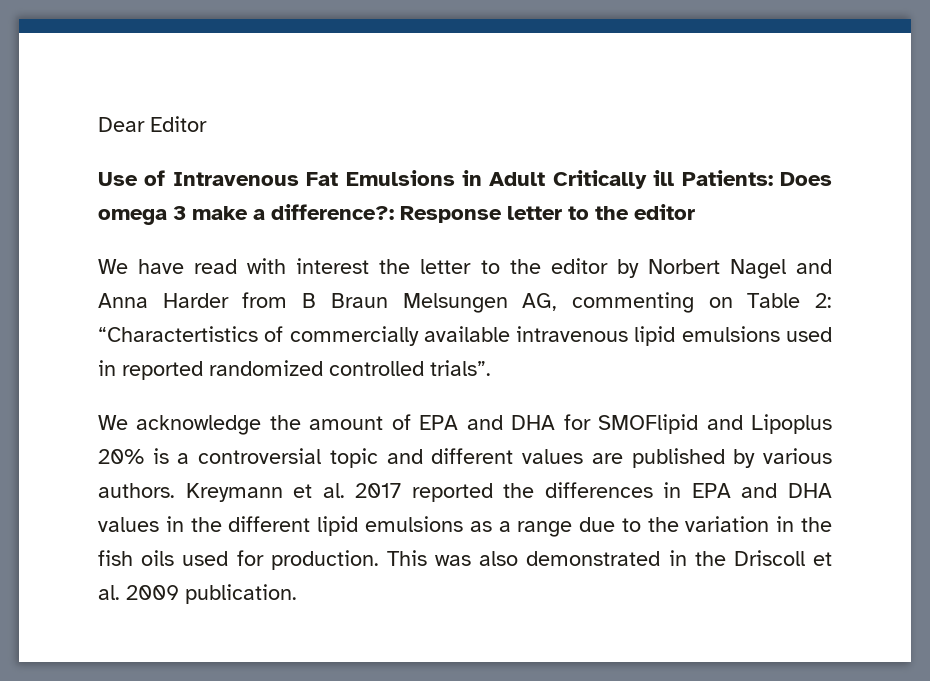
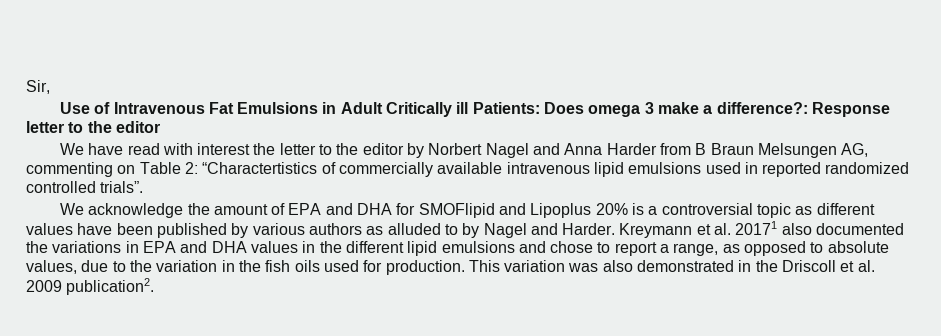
- Dear Editor
+ Sir,
- We acknowledge the amount of EPA and DHA for SMOFlipid and Lipoplus 20% is a controversial topic and different values are published by various authors. Kreymann et al. 2017 reported the differences in EPA and DHA values in the different lipid emulsions as a range due to the variation in the fish oils used for production.
+ We acknowledge the amount of EPA and DHA for SMOFlipid and Lipoplus 20% is a controversial topic as different values have been published by various authors as alluded to by Nagel and Harder. Kreymann et al. 20171 also documented the variations in EPA and DHA values in the different lipid emulsions and chose to report a range, as opposed to absolute values, due to the variation in the fish oils used for production.
- This was also demonstrated in the Driscoll et al. 2009 publication.
+ This variation was also demonstrated in the Driscoll et al. 2009 publication2.

